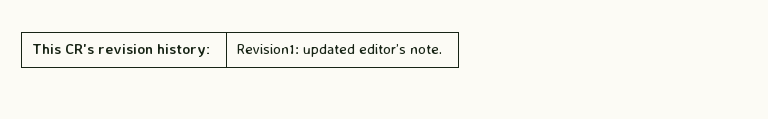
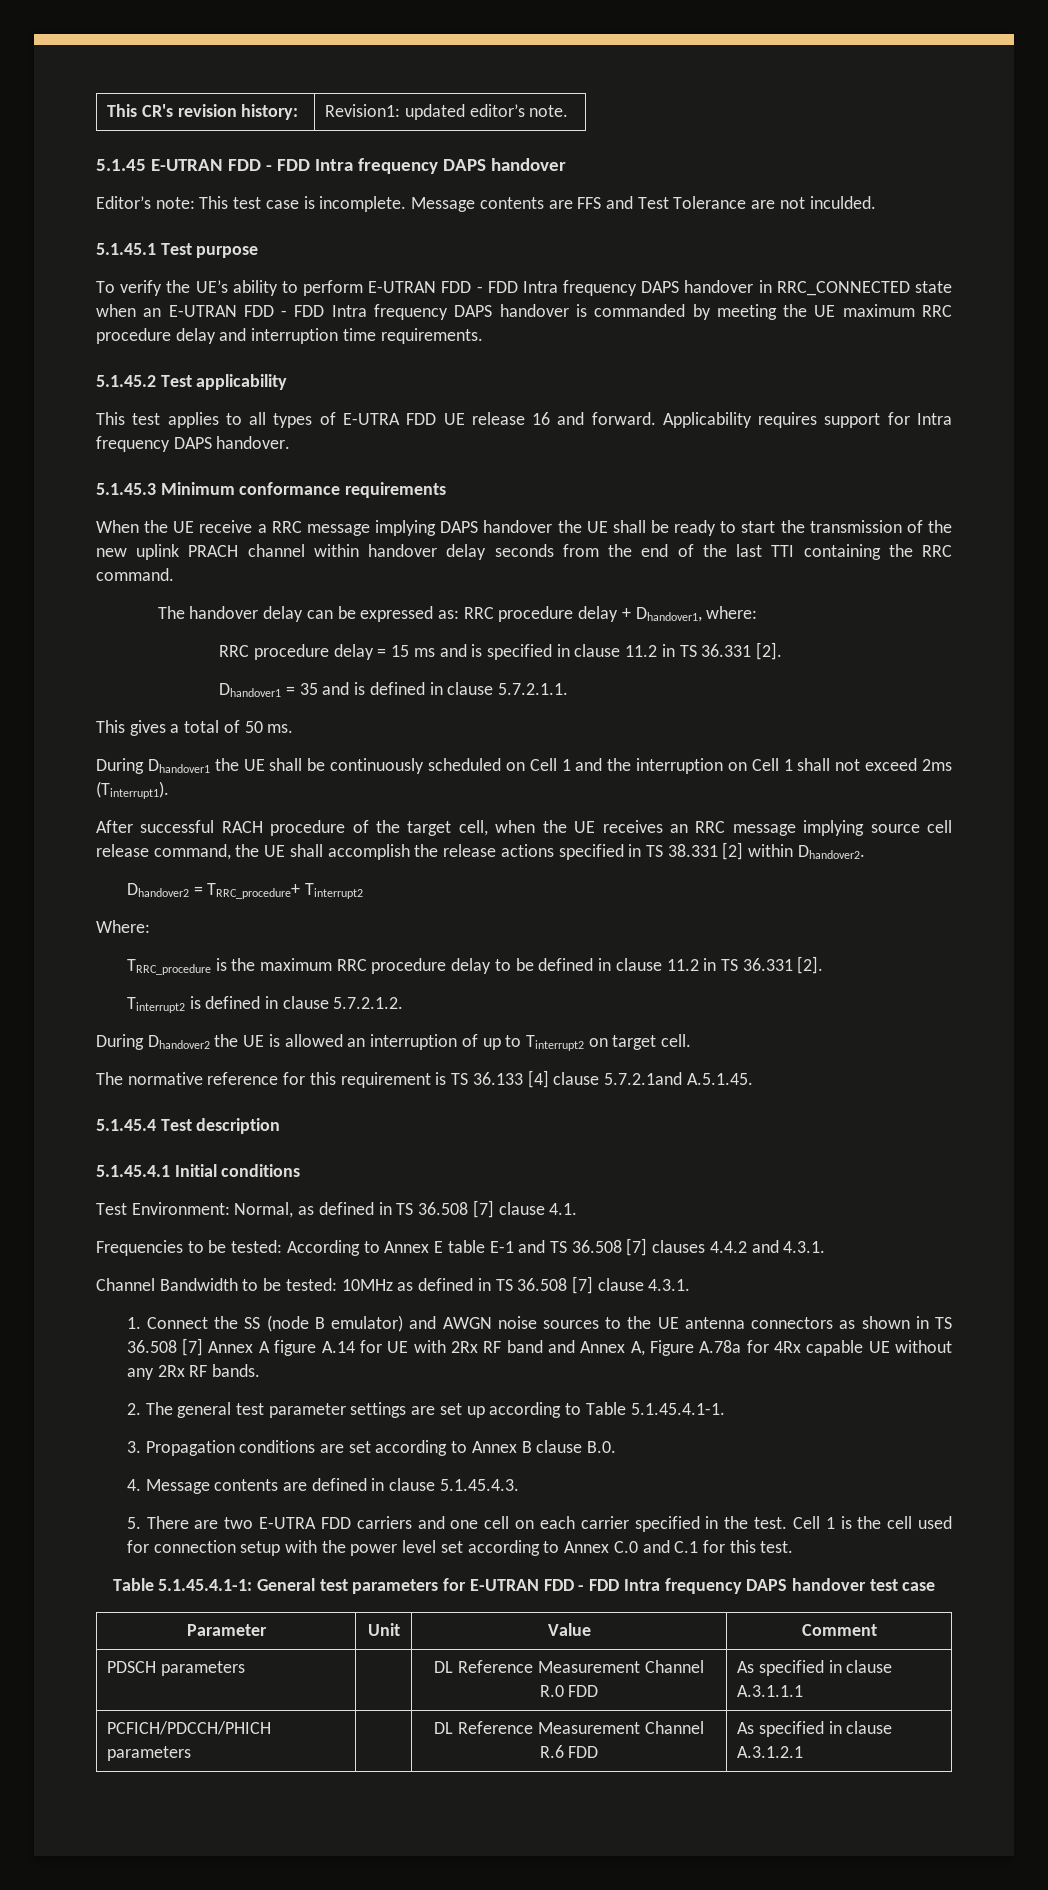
+ 5.1.45 E-UTRAN FDD - FDD Intra frequency DAPS handover
+ Editor’s note: This test case is incomplete. Message contents are FFS and Test Tolerance are not inculded.
+ 5.1.45.1 Test purpose
+ To verify the UE’s ability to perform E-UTRAN FDD - FDD Intra frequency DAPS handover in RRC_CONNECTED state when an E-UTRAN FDD - FDD Intra frequency DAPS handover is commanded by meeting the UE maximum RRC procedure delay and interruption time requirements.
+ 5.1.45.2 Test applicability
+ This test applies to all types of E-UTRA FDD UE release 16 and forward. Applicability requires support for Intra frequency DAPS handover.
+ 5.1.45.3 Minimum conformance requirements
+ When the UE receive a RRC message implying DAPS handover the UE shall be ready to start the transmission of the new uplink PRACH channel within handover delay seconds from the end of the last TTI containing the RRC command.
+ The handover delay can be expressed as: RRC procedure delay + Dhandover1, where:
+ RRC procedure delay = 15 ms and is specified in clause 11.2 in TS 36.331 [2].
+ Dhandover1 = 35 and is defined in clause 5.7.2.1.1.
+ This gives a total of 50 ms.
+ During Dhandover1 the UE shall be continuously scheduled on Cell 1 and the interruption on Cell 1 shall not exceed 2ms (Tinterrupt1).
+ After successful RACH procedure of the target cell, when the UE receives an RRC message implying source cell release command, the UE shall accomplish the release actions specified in TS 38.331 [2] within Dhandover2.
+ Dhandover2 = TRRC_procedure+ Tinterrupt2
+ Where:
+ TRRC_procedure is the maximum RRC procedure delay to be defined in clause 11.2 in TS 36.331 [2].
+ Tinterrupt2 is defined in clause 5.7.2.1.2.
+ During Dhandover2 the UE is allowed an interruption of up to Tinterrupt2 on target cell.
+ The normative reference for this requirement is TS 36.133 [4] clause 5.7.2.1and A.5.1.45.
+ 5.1.45.4 Test description
+ 5.1.45.4.1 Initial conditions
+ Test Environment: Normal, as defined in TS 36.508 [7] clause 4.1.
+ Frequencies to be tested: According to Annex E table E-1 and TS 36.508 [7] clauses 4.4.2 and 4.3.1.
+ Channel Bandwidth to be tested: 10MHz as defined in TS 36.508 [7] clause 4.3.1.
+ 1. Connect the SS (node B emulator) and AWGN noise sources to the UE antenna connectors as shown in TS 36.508 [7] Annex A figure A.14 for UE with 2Rx RF band and Annex A, Figure A.78a for 4Rx capable UE without any 2Rx RF bands.
+ 2. The general test parameter settings are set up according to Table 5.1.45.4.1-1.
+ 3. Propagation conditions are set according to Annex B clause B.0.
+ 4. Message contents are defined in clause 5.1.45.4.3.
+ 5. There are two E-UTRA FDD carriers and one cell on each carrier specified in the test. Cell 1 is the cell used for connection setup with the power level set according to Annex C.0 and C.1 for this test.
+ Table 5.1.45.4.1-1: General test parameters for E-UTRAN FDD - FDD Intra frequency DAPS handover test case
+ Parameter | Unit | Value | Comment
+ PDSCH parameters | | DL Reference Measurement Channel R.0 FDD | As specified in clause A.3.1.1.1
+ PCFICH/PDCCH/PHICH parameters | | DL Reference Measurement Channel R.6 FDD | As specified in clause A.3.1.2.1

